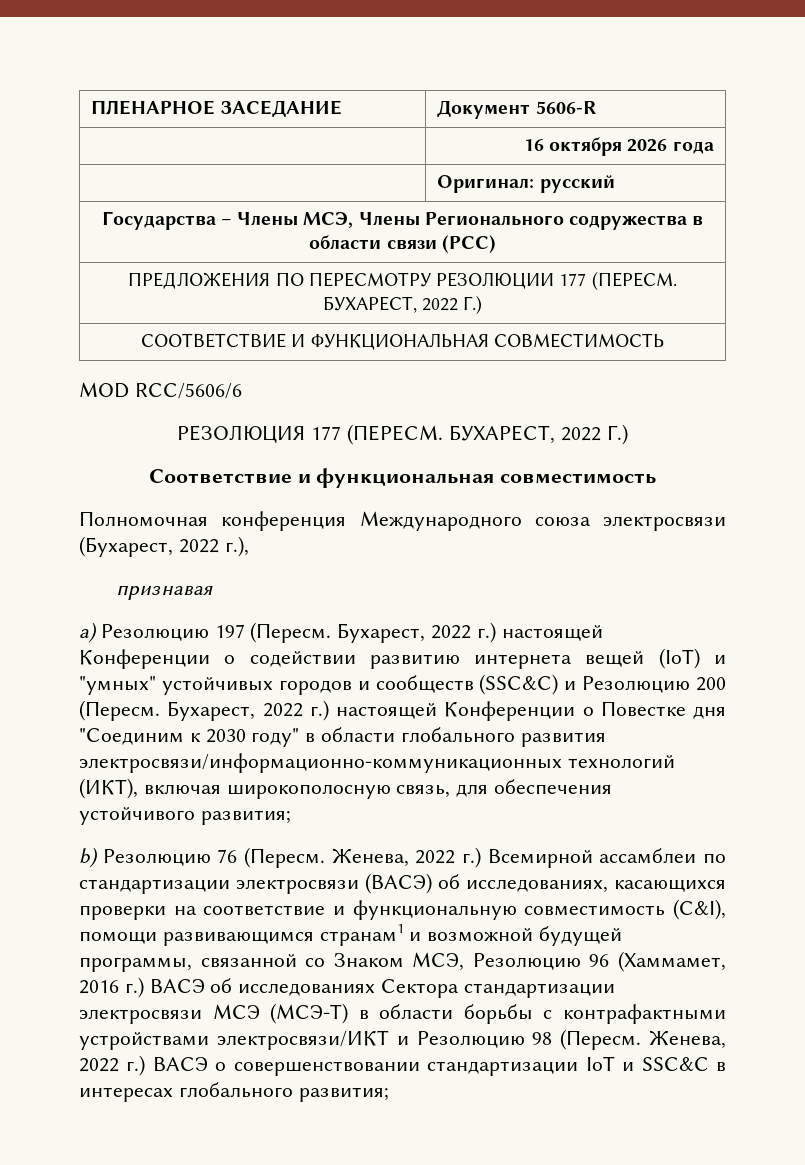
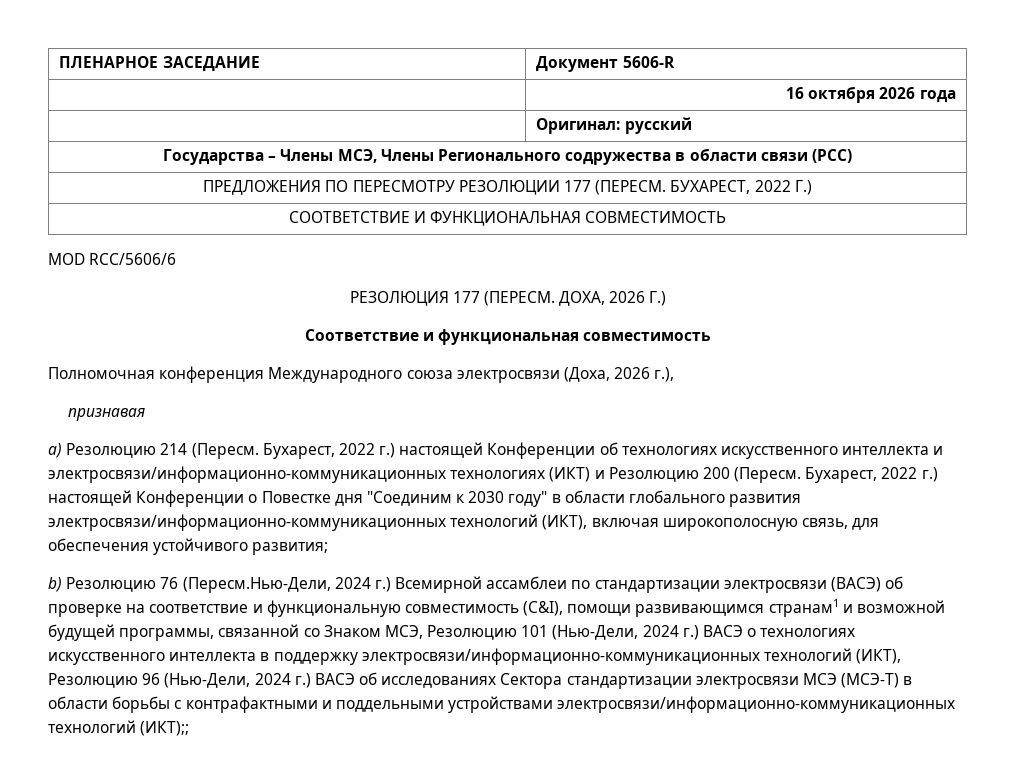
- РЕЗОЛЮЦИЯ 177 (ПЕРЕСМ. БУХАРЕСТ, 2022 Г.)
+ РЕЗОЛЮЦИЯ 177 (ПЕРЕСМ. ДОХА, 2026 Г.)
- Полномочная конференция Международного союза электросвязи (Бухарест, 2022 г.),
+ Полномочная конференция Международного союза электросвязи (Доха, 2026 г.),
- а) Резолюцию 197 (Пересм. Бухарест, 2022 г.) настоящей Конференции о содействии развитию интернета вещей (IoT) и "умных" устойчивых городов и сообществ (SSC&C) и Резолюцию 200 (Пересм.
+ а) Резолюцию 214 (Пересм. Бухарест, 2022 г.) настоящей Конференции об технологиях искусственного интеллекта и электросвязи/информационно-коммуникационных технологиях (ИКТ) и Резолюцию 200 (Пересм.
- b) Резолюцию 76 (Пересм. Женева, 2022 г.) Всемирной ассамблеи по стандартизации электросвязи (ВАСЭ) об исследованиях, касающихся проверки на соответствие и функциональную совместимость (С&I), помощи развивающимся странам1 и возможной будущей программы, связанной со Знаком МСЭ, Резолюцию 96 (Хаммамет, 2016 г.) ВАСЭ об исследованиях Сектора стандартизации электросвязи МСЭ (МСЭ-Т) в области борьбы с контрафактными устройствами электросвязи/ИКТ и Резолюцию 98 (Пересм. Женева, 2022 г.) ВАСЭ о совершенствовании стандартизации IoT и SSC&C в интересах глобального развития;
+ b) Резолюцию 76 (Пересм.Нью-Дели, 2024 г.) Всемирной ассамблеи по стандартизации электросвязи (ВАСЭ) об проверке на соответствие и функциональную совместимость (С&I), помощи развивающимся странам1 и возможной будущей программы, связанной со Знаком МСЭ, Резолюцию 101 (Нью-Дели, 2024 г.) ВАСЭ о технологиях искусственного интеллекта в поддержку электросвязи/информационно-коммуникационных технологий (ИКТ), Резолюцию 96 (Нью-Дели, 2024 г.) ВАСЭ об исследованиях Сектора стандартизации электросвязи МСЭ (МСЭ-Т) в области борьбы с контрафактными и поддельными устройствами электросвязи/информационно-коммуникационных технологий (ИКТ);;

